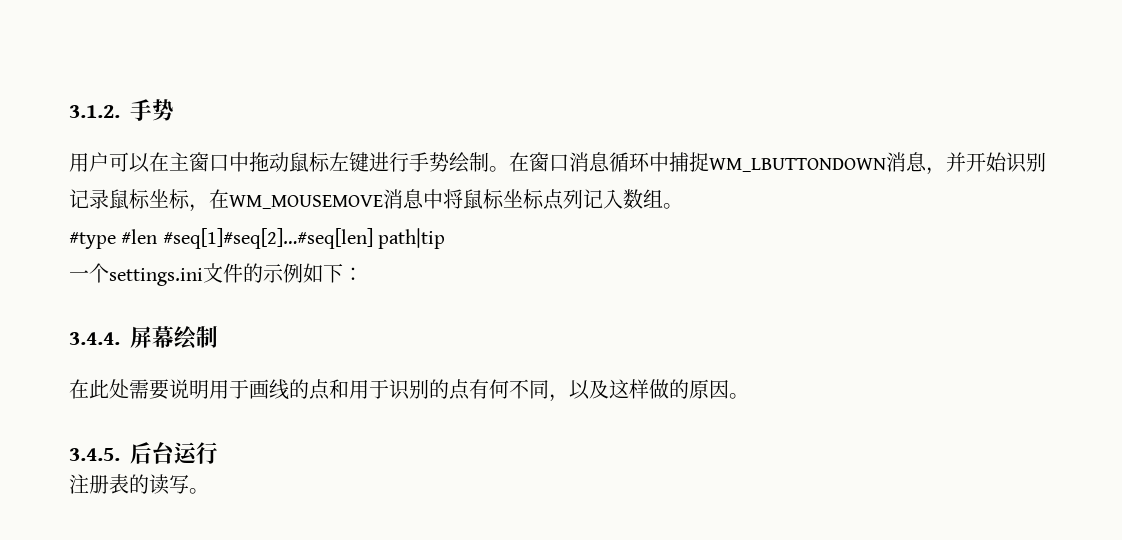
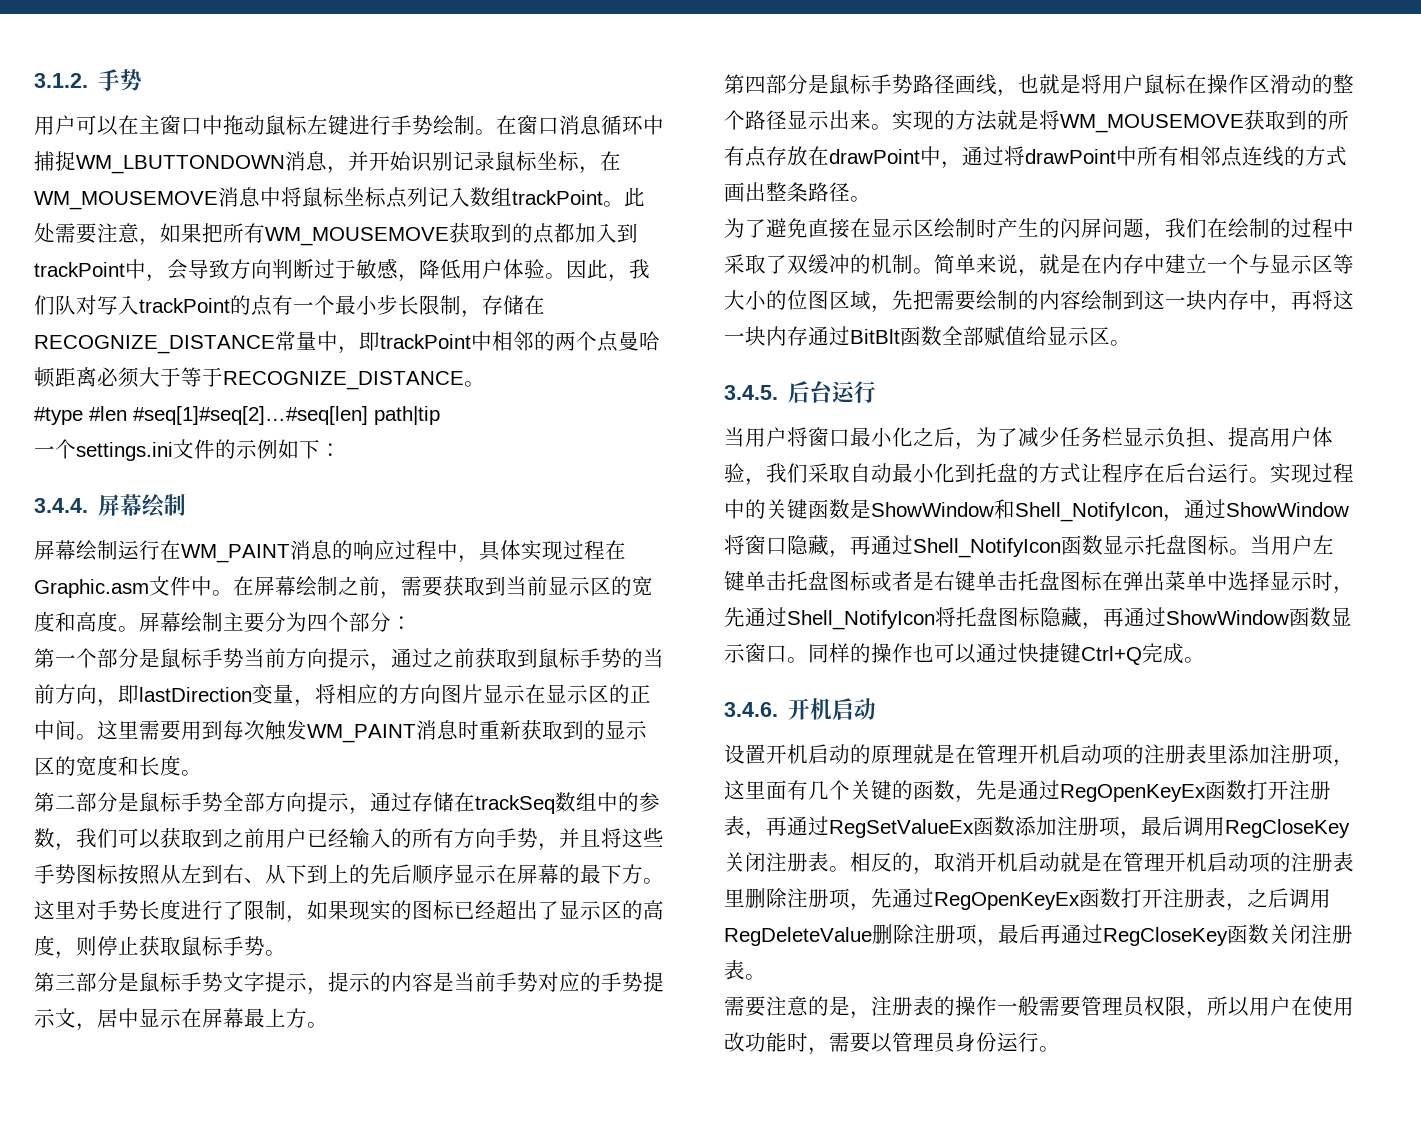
- 在窗口消息循环中捕捉WM_LBUTTONDOWN消息，并开始识别记录鼠标坐标，在WM_MOUSEMOVE消息中将鼠标坐标点列记入数组。
+ 在窗口消息循环中捕捉WM_LBUTTONDOWN消息，并开始识别记录鼠标坐标，在WM_MOUSEMOVE消息中将鼠标坐标点列记入数组trackPoint。此处需要注意，如果把所有WM_MOUSEMOVE获取到的点都加入到trackPoint中，会导致方向判断过于敏感，降低用户体验。因此，我们队对写入trackPoint的点有一个最小步长限制，存储在RECOGNIZE_DISTANCE常量中，即trackPoint中相邻的两个点曼哈顿距离必须大于等于RECOGNIZE_DISTANCE。
- 在此处需要说明用于画线的点和用于识别的点有何不同，以及这样做的原因。
+ 屏幕绘制运行在WM_PAINT消息的响应过程中，具体实现过程在Graphic.asm文件中。在屏幕绘制之前，需要获取到当前显示区的宽度和高度。屏幕绘制主要分为四个部分：
+ 第一个部分是鼠标手势当前方向提示，通过之前获取到鼠标手势的当前方向，即lastDirection变量，将相应的方向图片显示在显示区的正中间。这里需要用到每次触发WM_PAINT消息时重新获取到的显示区的宽度和长度。
+ 第二部分是鼠标手势全部方向提示，通过存储在trackSeq数组中的参数，我们可以获取到之前用户已经输入的所有方向手势，并且将这些手势图标按照从左到右、从下到上的先后顺序显示在屏幕的最下方。这里对手势长度进行了限制，如果现实的图标已经超出了显示区的高度，则停止获取鼠标手势。
+ 第三部分是鼠标手势文字提示，提示的内容是当前手势对应的手势提示文，居中显示在屏幕最上方。
+ 第四部分是鼠标手势路径画线，也就是将用户鼠标在操作区滑动的整个路径显示出来。实现的方法就是将WM_MOUSEMOVE获取到的所有点存放在drawPoint中，通过将drawPoint中所有相邻点连线的方式画出整条路径。
+ 为了避免直接在显示区绘制时产生的闪屏问题，我们在绘制的过程中采取了双缓冲的机制。简单来说，就是在内存中建立一个与显示区等大小的位图区域，先把需要绘制的内容绘制到这一块内存中，再将这一块内存通过BitBlt函数全部赋值给显示区。
  3.4.5.后台运行
- 注册表的读写。
+ 当用户将窗口最小化之后，为了减少任务栏显示负担、提高用户体验，我们采取自动最小化到托盘的方式让程序在后台运行。实现过程中的关键函数是ShowWindow和Shell_NotifyIcon，通过ShowWindow将窗口隐藏，再通过Shell_NotifyIcon函数显示托盘图标。当用户左键单击托盘图标或者是右键单击托盘图标在弹出菜单中选择显示时，先通过Shell_NotifyIcon将托盘图标隐藏，再通过ShowWindow函数显示窗口。同样的操作也可以通过快捷键Ctrl+Q完成。
+ 3.4.6.开机启动
+ 设置开机启动的原理就是在管理开机启动项的注册表里添加注册项，这里面有几个关键的函数，先是通过RegOpenKeyEx函数打开注册表，再通过RegSetValueEx函数添加注册项，最后调用RegCloseKey关闭注册表。相反的，取消开机启动就是在管理开机启动项的注册表里删除注册项，先通过RegOpenKeyEx函数打开注册表，之后调用RegDeleteValue删除注册项，最后再通过RegCloseKey函数关闭注册表。
+ 需要注意的是，注册表的操作一般需要管理员权限，所以用户在使用改功能时，需要以管理员身份运行。

